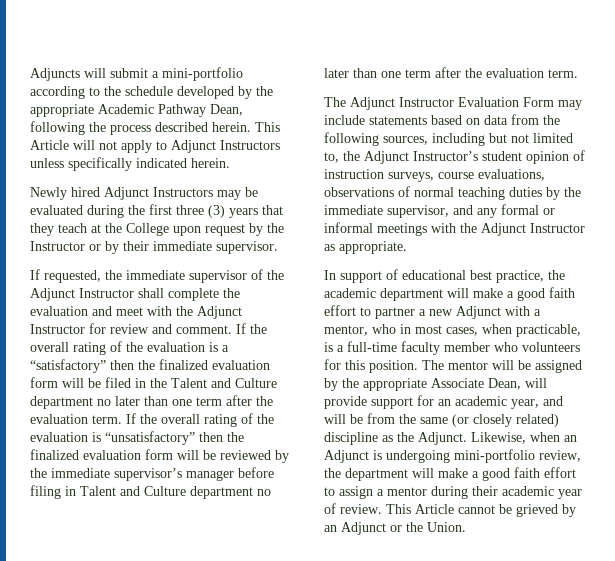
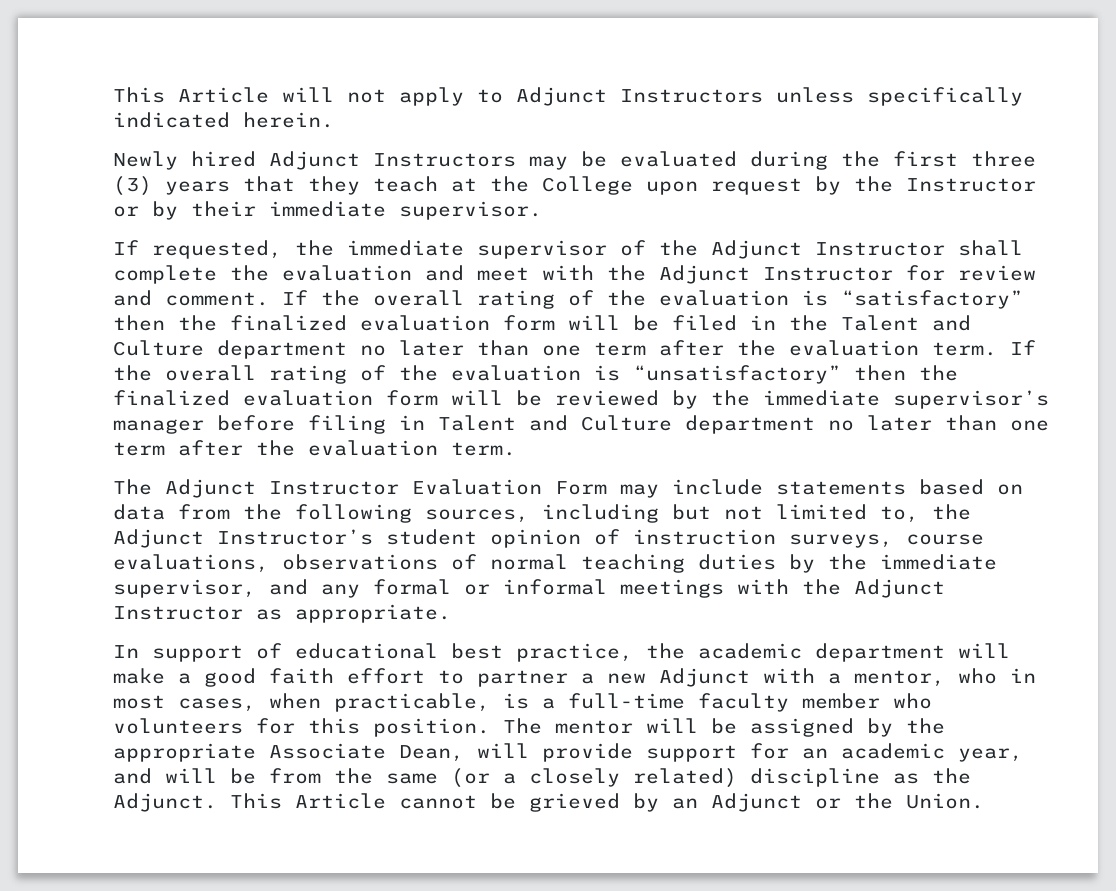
- Adjuncts will submit a mini-portfolio according to the schedule developed by the appropriate Academic Pathway Dean, following the process described herein.
- If the overall rating of the evaluation is a “satisfactory” then the finalized evaluation form will be filed in the Talent and Culture department no later than one term after the evaluation term.
+ If the overall rating of the evaluation is “satisfactory” then the finalized evaluation form will be filed in the Talent and Culture department no later than one term after the evaluation term.
- The mentor will be assigned by the appropriate Associate Dean, will provide support for an academic year, and will be from the same (or closely related) discipline as the Adjunct.
+ The mentor will be assigned by the appropriate Associate Dean, will provide support for an academic year, and will be from the same (or a closely related) discipline as the Adjunct.
- Likewise, when an Adjunct is undergoing mini-portfolio review, the department will make a good faith effort to assign a mentor during their academic year of review.

